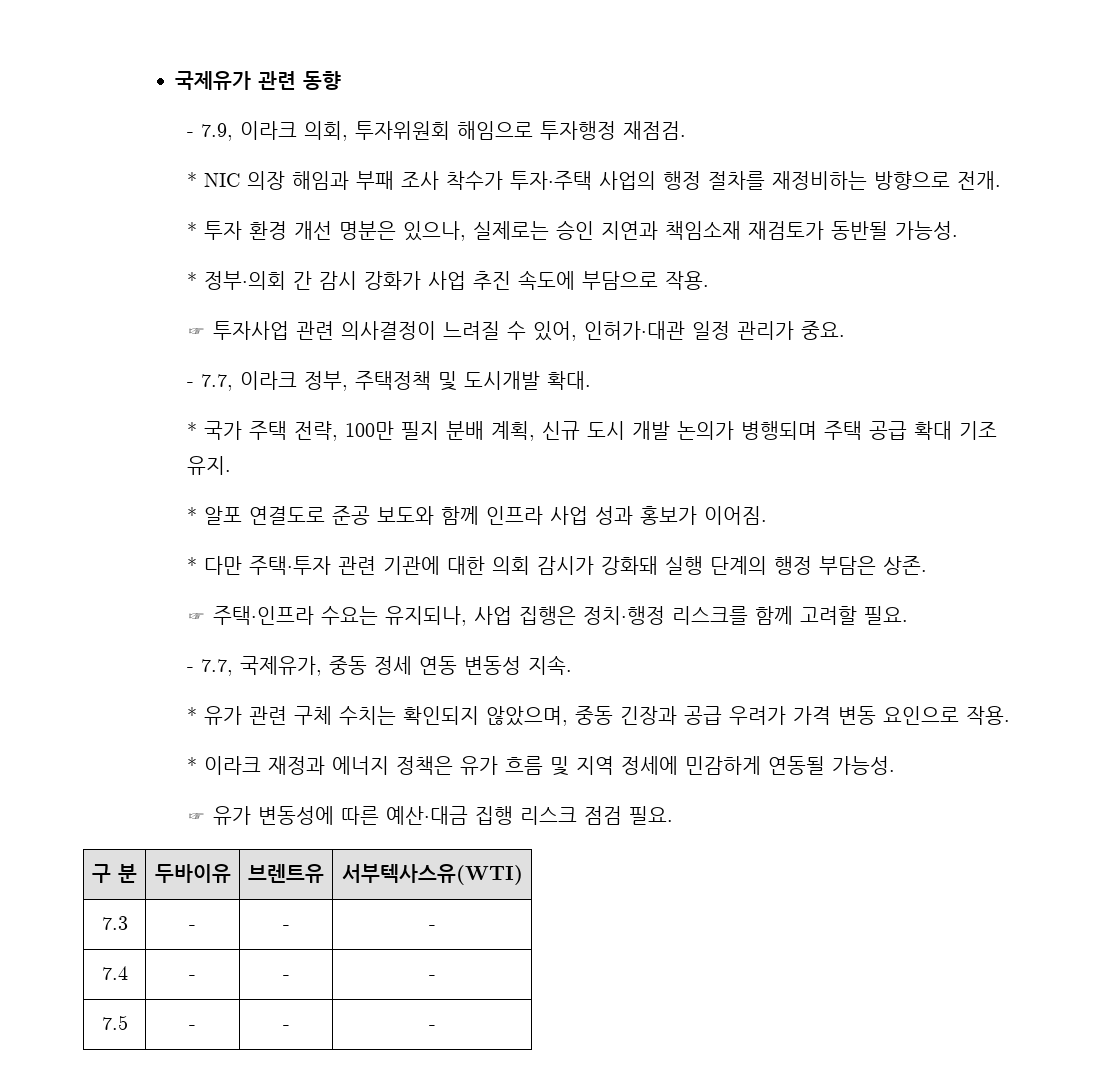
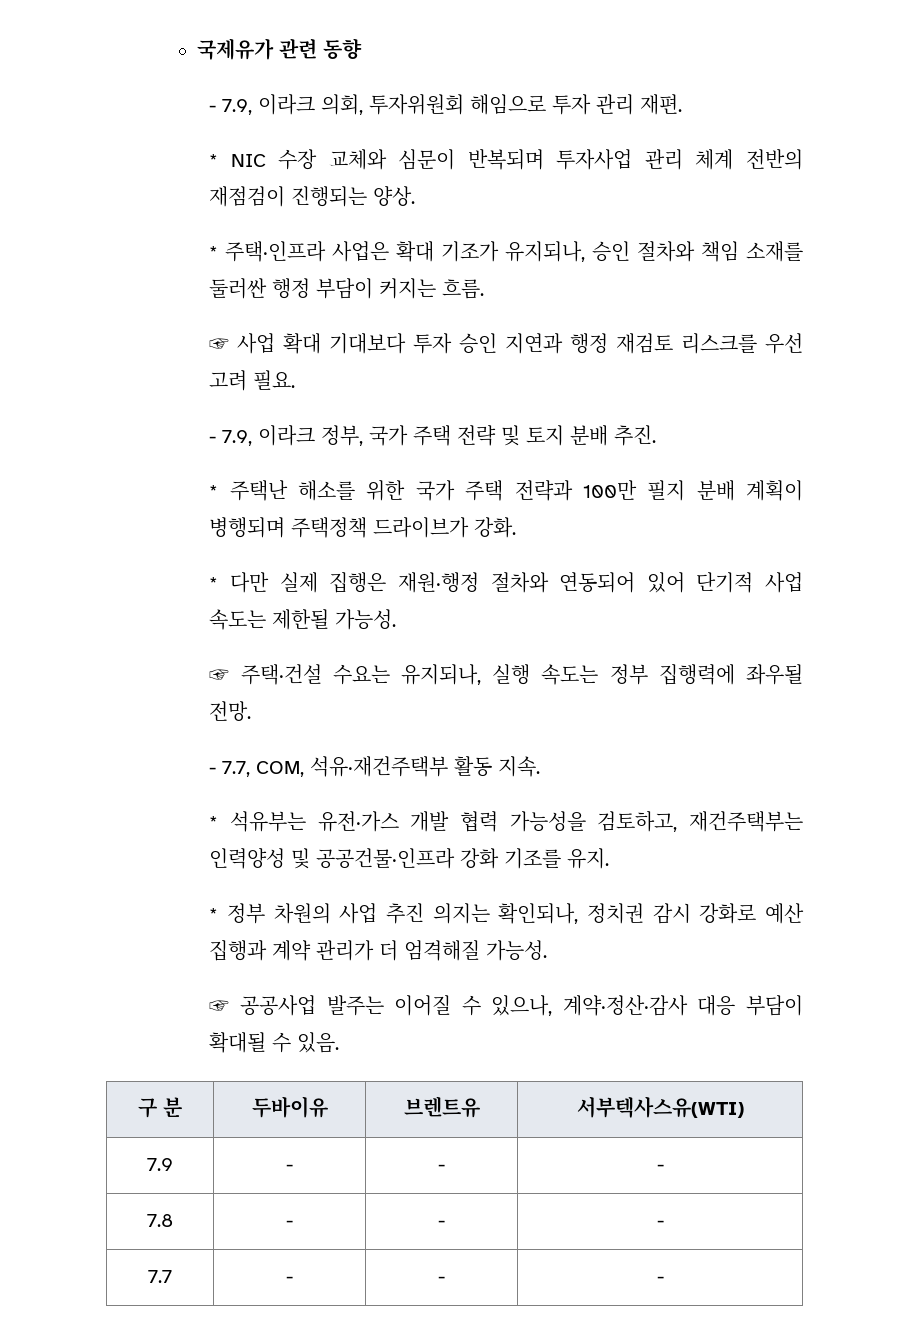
- - 7.9, 이라크 의회, 투자위원회 해임으로 투자행정 재점검.
+ - 7.9, 이라크 의회, 투자위원회 해임으로 투자 관리 재편.
- * NIC 의장 해임과 부패 조사 착수가 투자·주택 사업의 행정 절차를 재정비하는 방향으로 전개.
- * 투자 환경 개선 명분은 있으나, 실제로는 승인 지연과 책임소재 재검토가 동반될 가능성.
- * 정부·의회 간 감시 강화가 사업 추진 속도에 부담으로 작용.
- ☞ 투자사업 관련 의사결정이 느려질 수 있어, 인허가·대관 일정 관리가 중요.
- - 7.7, 이라크 정부, 주택정책 및 도시개발 확대.
- * 국가 주택 전략, 100만 필지 분배 계획, 신규 도시 개발 논의가 병행되며 주택 공급 확대 기조 유지.
- * 알포 연결도로 준공 보도와 함께 인프라 사업 성과 홍보가 이어짐.
- * 다만 주택·투자 관련 기관에 대한 의회 감시가 강화돼 실행 단계의 행정 부담은 상존.
- ☞ 주택·인프라 수요는 유지되나, 사업 집행은 정치·행정 리스크를 함께 고려할 필요.
- - 7.7, 국제유가, 중동 정세 연동 변동성 지속.
- * 유가 관련 구체 수치는 확인되지 않았으며, 중동 긴장과 공급 우려가 가격 변동 요인으로 작용.
- * 이라크 재정과 에너지 정책은 유가 흐름 및 지역 정세에 민감하게 연동될 가능성.
- ☞ 유가 변동성에 따른 예산·대금 집행 리스크 점검 필요.
+ * NIC 수장 교체와 심문이 반복되며 투자사업 관리 체계 전반의 재점검이 진행되는 양상.
+ * 주택·인프라 사업은 확대 기조가 유지되나, 승인 절차와 책임 소재를 둘러싼 행정 부담이 커지는 흐름.
+ ☞ 사업 확대 기대보다 투자 승인 지연과 행정 재검토 리스크를 우선 고려 필요.
+ - 7.9, 이라크 정부, 국가 주택 전략 및 토지 분배 추진.
+ * 주택난 해소를 위한 국가 주택 전략과 100만 필지 분배 계획이 병행되며 주택정책 드라이브가 강화.
+ * 다만 실제 집행은 재원·행정 절차와 연동되어 있어 단기적 사업 속도는 제한될 가능성.
+ ☞ 주택·건설 수요는 유지되나, 실행 속도는 정부 집행력에 좌우될 전망.
+ - 7.7, COM, 석유·재건주택부 활동 지속.
+ * 석유부는 유전·가스 개발 협력 가능성을 검토하고, 재건주택부는 인력양성 및 공공건물·인프라 강화 기조를 유지.
+ * 정부 차원의 사업 추진 의지는 확인되나, 정치권 감시 강화로 예산 집행과 계약 관리가 더 엄격해질 가능성.
+ ☞ 공공사업 발주는 이어질 수 있으나, 계약·정산·감사 대응 부담이 확대될 수 있음.
- 7.3 | - | - | -
- 7.4 | - | - | -
- 7.5 | - | - | -
+ 7.9 | - | - | -
+ 7.8 | - | - | -
+ 7.7 | - | - | -

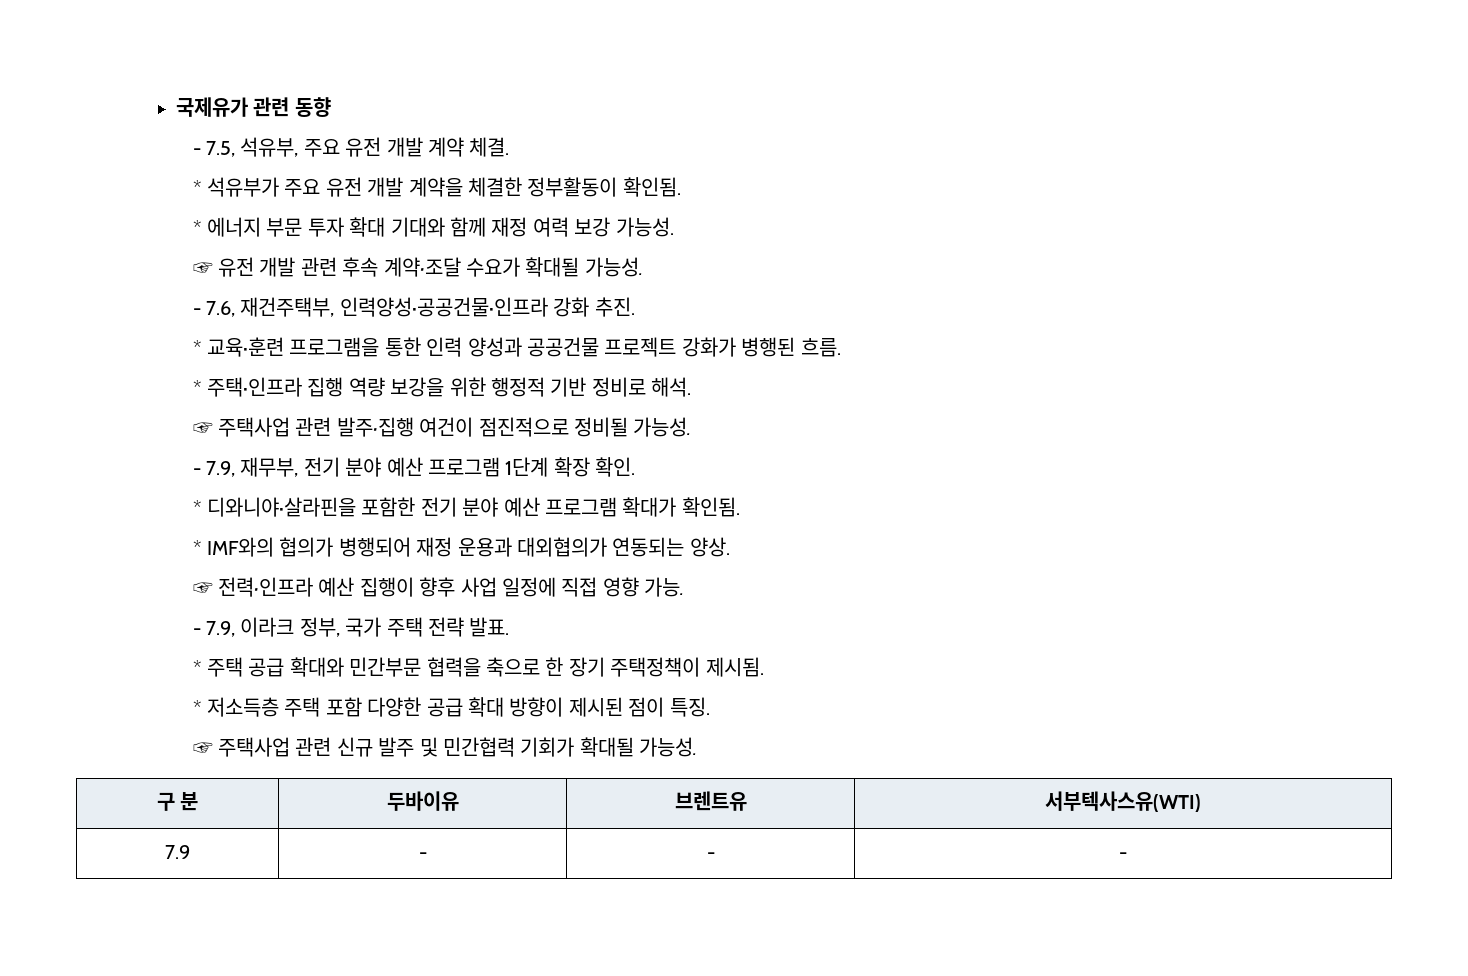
- - 7.9, 이라크 의회, 투자위원회 해임으로 투자 관리 재편.
- * NIC 수장 교체와 심문이 반복되며 투자사업 관리 체계 전반의 재점검이 진행되는 양상.
- * 주택·인프라 사업은 확대 기조가 유지되나, 승인 절차와 책임 소재를 둘러싼 행정 부담이 커지는 흐름.
- ☞ 사업 확대 기대보다 투자 승인 지연과 행정 재검토 리스크를 우선 고려 필요.
+ - 7.5, 석유부, 주요 유전 개발 계약 체결.
+ * 석유부가 주요 유전 개발 계약을 체결한 정부활동이 확인됨.
+ * 에너지 부문 투자 확대 기대와 함께 재정 여력 보강 가능성.
+ ☞ 유전 개발 관련 후속 계약·조달 수요가 확대될 가능성.
+ - 7.6, 재건주택부, 인력양성·공공건물·인프라 강화 추진.
+ * 교육·훈련 프로그램을 통한 인력 양성과 공공건물 프로젝트 강화가 병행된 흐름.
+ * 주택·인프라 집행 역량 보강을 위한 행정적 기반 정비로 해석.
+ ☞ 주택사업 관련 발주·집행 여건이 점진적으로 정비될 가능성.
+ - 7.9, 재무부, 전기 분야 예산 프로그램 1단계 확장 확인.
+ * 디와니야·살라핀을 포함한 전기 분야 예산 프로그램 확대가 확인됨.
+ * IMF와의 협의가 병행되어 재정 운용과 대외협의가 연동되는 양상.
+ ☞ 전력·인프라 예산 집행이 향후 사업 일정에 직접 영향 가능.
- - 7.9, 이라크 정부, 국가 주택 전략 및 토지 분배 추진.
- * 주택난 해소를 위한 국가 주택 전략과 100만 필지 분배 계획이 병행되며 주택정책 드라이브가 강화.
- * 다만 실제 집행은 재원·행정 절차와 연동되어 있어 단기적 사업 속도는 제한될 가능성.
- ☞ 주택·건설 수요는 유지되나, 실행 속도는 정부 집행력에 좌우될 전망.
- - 7.7, COM, 석유·재건주택부 활동 지속.
- * 석유부는 유전·가스 개발 협력 가능성을 검토하고, 재건주택부는 인력양성 및 공공건물·인프라 강화 기조를 유지.
- * 정부 차원의 사업 추진 의지는 확인되나, 정치권 감시 강화로 예산 집행과 계약 관리가 더 엄격해질 가능성.
- ☞ 공공사업 발주는 이어질 수 있으나, 계약·정산·감사 대응 부담이 확대될 수 있음.
+ - 7.9, 이라크 정부, 국가 주택 전략 발표.
+ * 주택 공급 확대와 민간부문 협력을 축으로 한 장기 주택정책이 제시됨.
+ * 저소득층 주택 포함 다양한 공급 확대 방향이 제시된 점이 특징.
+ ☞ 주택사업 관련 신규 발주 및 민간협력 기회가 확대될 가능성.
- 7.8 | - | - | -
- 7.7 | - | - | -

